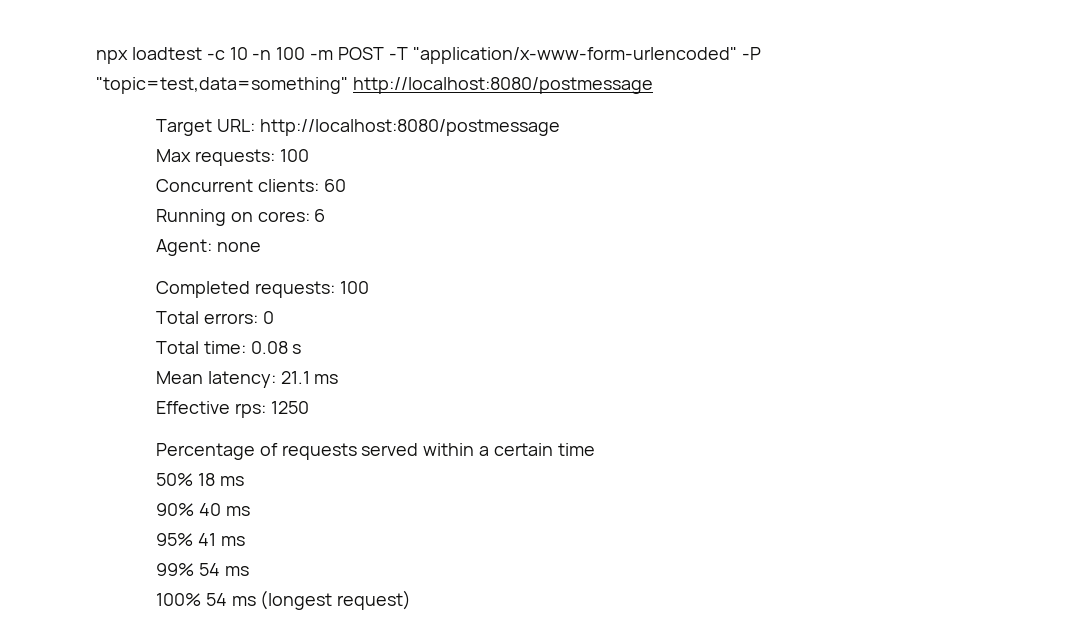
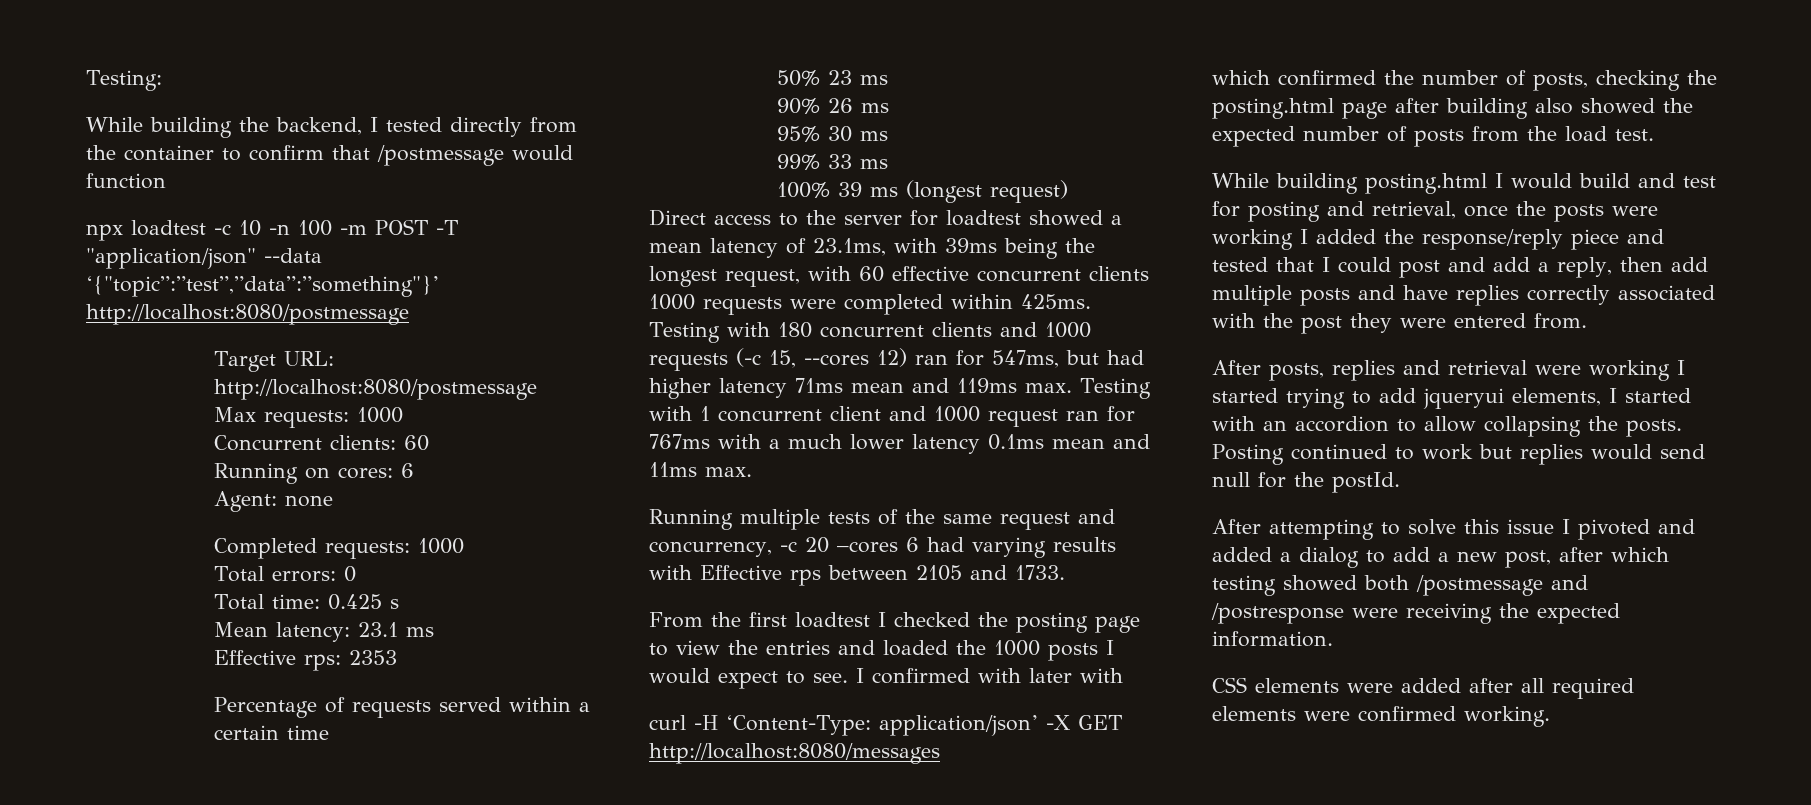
+ Testing:
+ While building the backend, I tested directly from the container to confirm that /postmessage would function
- npx loadtest -c 10 -n 100 -m POST -T "application/x-www-form-urlencoded" -P "topic=test,data=something" http://localhost:8080/postmessage
+ npx loadtest -c 10 -n 100 -m POST -T "application/json" --data ‘{"topic”:”test”,”data”:”something"}’ http://localhost:8080/postmessage
- Max requests: 100
+ Max requests: 1000
- Completed requests: 100
+ Completed requests: 1000
- Total time: 0.08 s
+ Total time: 0.425 s
- Mean latency: 21.1 ms
+ Mean latency: 23.1 ms
- Effective rps: 1250
+ Effective rps: 2353
- 50% 18 ms
+ 50% 23 ms
- 90% 40 ms
+ 90% 26 ms
- 95% 41 ms
+ 95% 30 ms
- 99% 54 ms
+ 99% 33 ms
- 100% 54 ms (longest request)
+ 100% 39 ms (longest request)
+ Direct access to the server for loadtest showed a mean latency of 23.1ms, with 39ms being the longest request, with 60 effective concurrent clients 1000 requests were completed within 425ms. Testing with 180 concurrent clients and 1000 requests (-c 15, --cores 12) ran for 547ms, but had higher latency 71ms mean and 119ms max. Testing with 1 concurrent client and 1000 request ran for 767ms with a much lower latency 0.1ms mean and 11ms max.
+ Running multiple tests of the same request and concurrency, -c 20 –cores 6 had varying results with Effective rps between 2105 and 1733.
+ From the first loadtest I checked the posting page to view the entries and loaded the 1000 posts I would expect to see. I confirmed with later with
+ curl -H ‘Content-Type: application/json’ -X GET http://localhost:8080/messages
+ which confirmed the number of posts, checking the posting.html page after building also showed the expected number of posts from the load test.
+ While building posting.html I would build and test for posting and retrieval, once the posts were working I added the response/reply piece and tested that I could post and add a reply, then add multiple posts and have replies correctly associated with the post they were entered from.
+ After posts, replies and retrieval were working I started trying to add jqueryui elements, I started with an accordion to allow collapsing the posts. Posting continued to work but replies would send null for the postId.
+ After attempting to solve this issue I pivoted and added a dialog to add a new post, after which testing showed both /postmessage and /postresponse were receiving the expected information.
+ CSS elements were added after all required elements were confirmed working.

